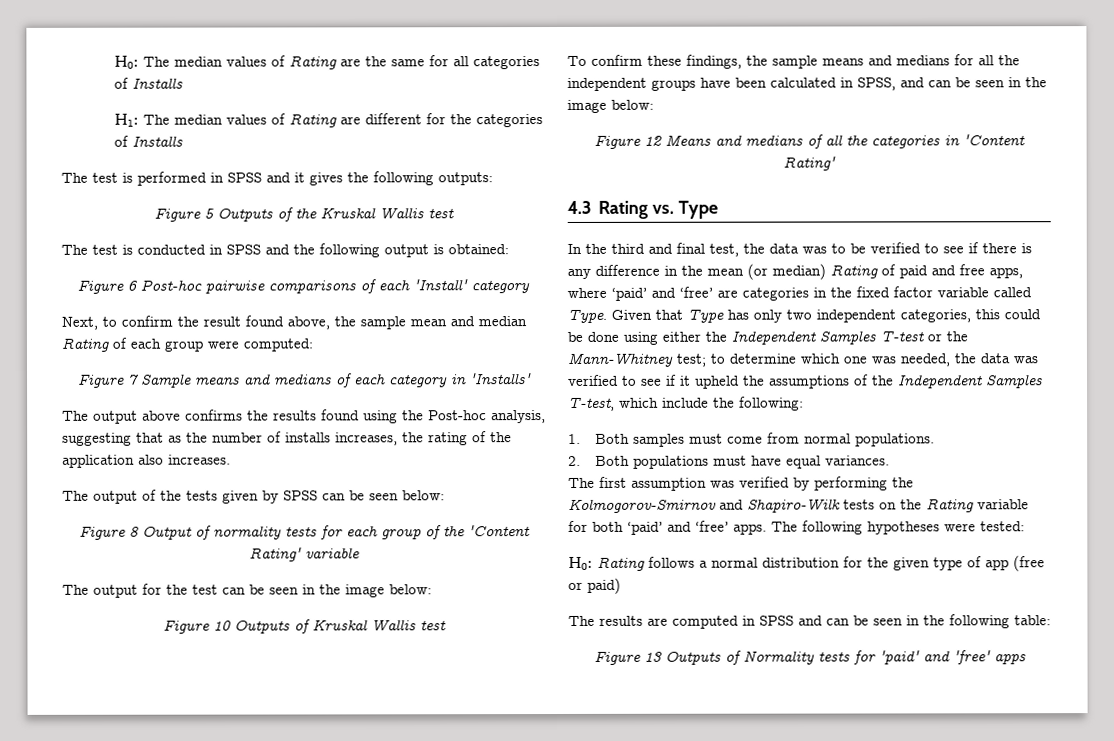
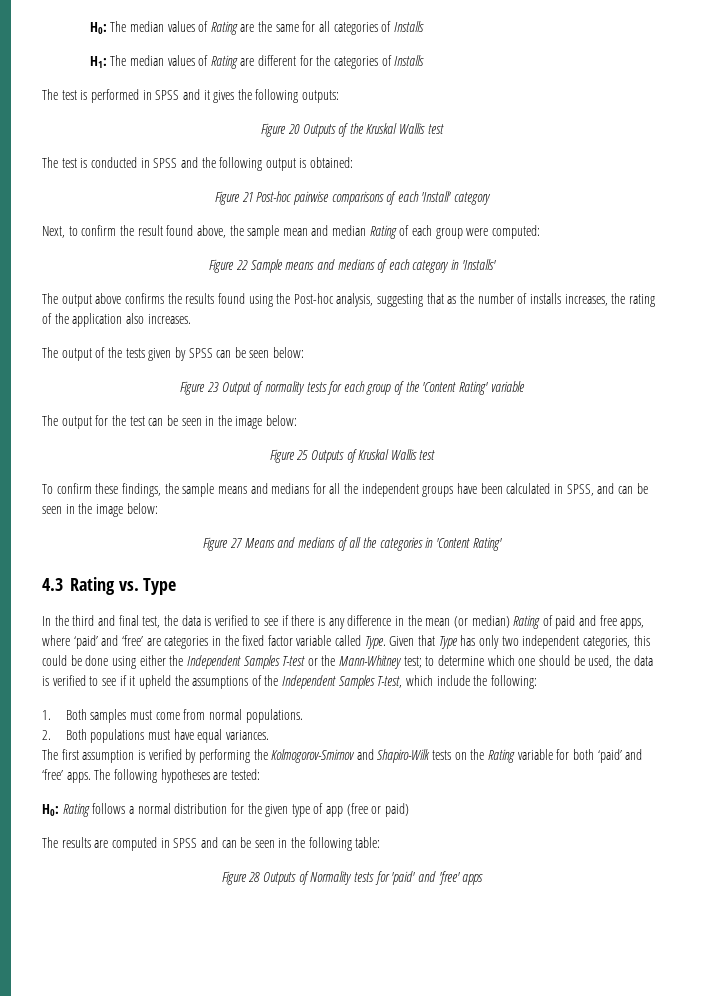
- Figure 5 Outputs of the Kruskal Wallis test
+ Figure 20 Outputs of the Kruskal Wallis test
- Figure 6 Post-hoc pairwise comparisons of each 'Install' category
+ Figure 21 Post-hoc pairwise comparisons of each 'Install' category
- Figure 7 Sample means and medians of each category in 'Installs'
+ Figure 22 Sample means and medians of each category in 'Installs'
- Figure 8 Output of normality tests for each group of the 'Content Rating' variable
+ Figure 23 Output of normality tests for each group of the 'Content Rating' variable
- Figure 10 Outputs of Kruskal Wallis test
+ Figure 25 Outputs of Kruskal Wallis test
- Figure 12 Means and medians of all the categories in 'Content Rating'
+ Figure 27 Means and medians of all the categories in 'Content Rating'
- In the third and final test, the data was to be verified to see if there is any difference in the mean (or median) Rating of paid and free apps, where ‘paid’ and ‘free’ are categories in the fixed factor variable called Type.
+ In the third and final test, the data is verified to see if there is any difference in the mean (or median) Rating of paid and free apps, where ‘paid’ and ‘free’ are categories in the fixed factor variable called Type.
- Given that Type has only two independent categories, this could be done using either the Independent Samples T-test or the Mann-Whitney test; to determine which one was needed, the data was verified to see if it upheld the assumptions of the Independent Samples T-test, which include the following:
+ Given that Type has only two independent categories, this could be done using either the Independent Samples T-test or the Mann-Whitney test; to determine which one should be used, the data is verified to see if it upheld the assumptions of the Independent Samples T-test, which include the following:
- The first assumption was verified by performing the Kolmogorov-Smirnov and Shapiro-Wilk tests on the Rating variable for both ‘paid’ and ‘free’ apps.
+ The first assumption is verified by performing the Kolmogorov-Smirnov and Shapiro-Wilk tests on the Rating variable for both ‘paid’ and ‘free’ apps.
- The following hypotheses were tested:
+ The following hypotheses are tested:
- Figure 13 Outputs of Normality tests for 'paid' and 'free' apps
+ Figure 28 Outputs of Normality tests for 'paid' and 'free' apps

